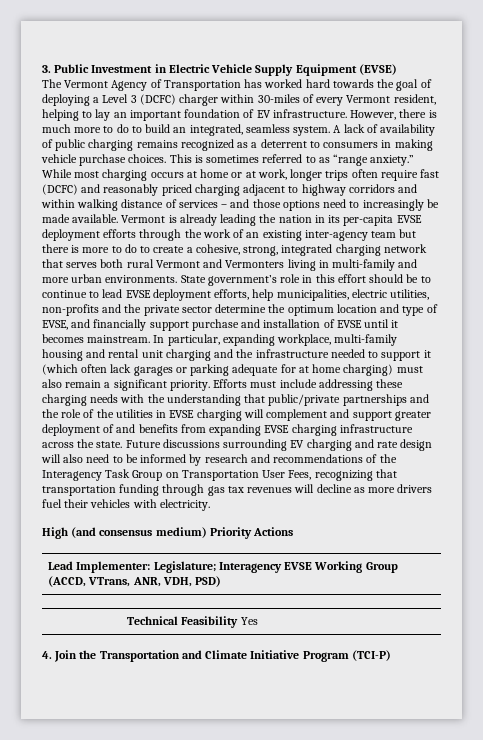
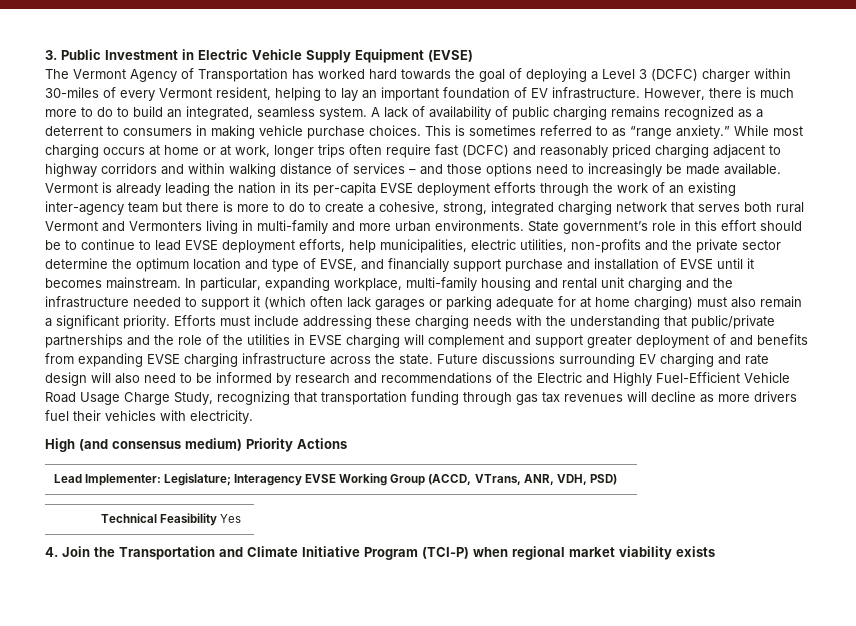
- Future discussions surrounding EV charging and rate design will also need to be informed by research and recommendations of the Interagency Task Group on Transportation User Fees, recognizing that transportation funding through gas tax revenues will decline as more drivers fuel their vehicles with electricity.
+ Future discussions surrounding EV charging and rate design will also need to be informed by research and recommendations of the Electric and Highly Fuel-Efficient Vehicle Road Usage Charge Study, recognizing that transportation funding through gas tax revenues will decline as more drivers fuel their vehicles with electricity.
- 4. Join the Transportation and Climate Initiative Program (TCI-P)
+ 4. Join the Transportation and Climate Initiative Program (TCI-P) when regional market viability exists

